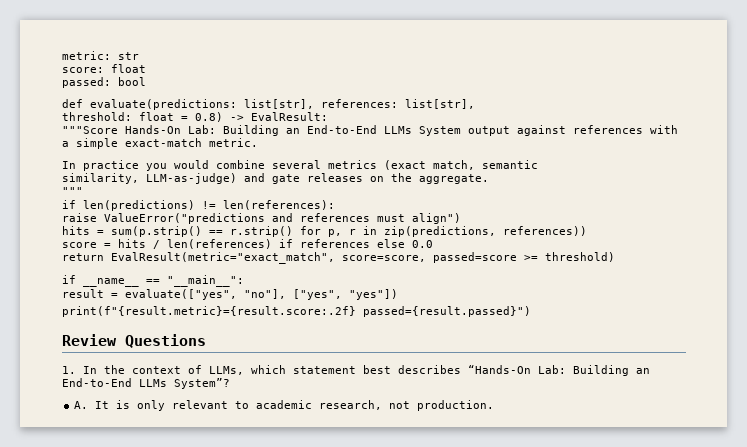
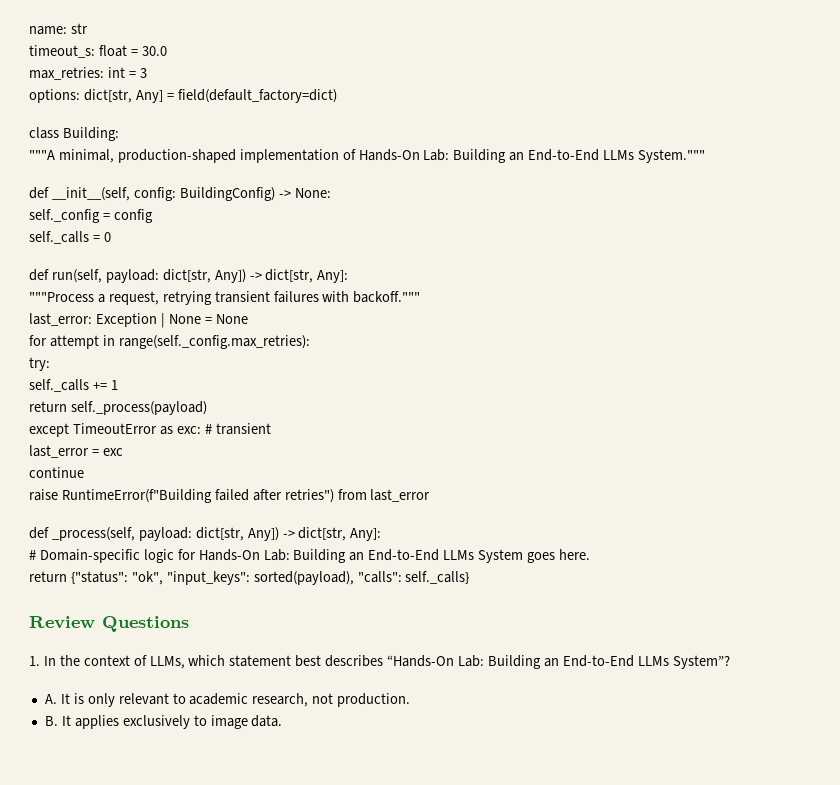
- metric: str
+ name: str
- score: float
- passed: bool
- def evaluate(predictions: list[str], references: list[str],
- threshold: float = 0.8) -> EvalResult:
- """Score Hands-On Lab: Building an End-to-End LLMs System output against references with a simple exact-match metric.
- In practice you would combine several metrics (exact match, semantic
- similarity, LLM-as-judge) and gate releases on the aggregate.
- """
- if len(predictions) != len(references):
- raise ValueError("predictions and references must align")
- hits = sum(p.strip() == r.strip() for p, r in zip(predictions, references))
- score = hits / len(references) if references else 0.0
- return EvalResult(metric="exact_match", score=score, passed=score >= threshold)
- if __name__ == "__main__":
- result = evaluate(["yes", "no"], ["yes", "yes"])
- print(f"{result.metric}={result.score:.2f} passed={result.passed}")
+ timeout_s: float = 30.0
+ max_retries: int = 3
+ options: dict[str, Any] = field(default_factory=dict)
+ class Building:
+ """A minimal, production-shaped implementation of Hands-On Lab: Building an End-to-End LLMs System."""
+ def __init__(self, config: BuildingConfig) -> None:
+ self._config = config
+ self._calls = 0
+ def run(self, payload: dict[str, Any]) -> dict[str, Any]:
+ """Process a request, retrying transient failures with backoff."""
+ last_error: Exception | None = None
+ for attempt in range(self._config.max_retries):
+ try:
+ self._calls += 1
+ return self._process(payload)
+ except TimeoutError as exc: # transient
+ last_error = exc
+ continue
+ raise RuntimeError(f"Building failed after retries") from last_error
+ def _process(self, payload: dict[str, Any]) -> dict[str, Any]:
+ # Domain-specific logic for Hands-On Lab: Building an End-to-End LLMs System goes here.
+ return {"status": "ok", "input_keys": sorted(payload), "calls": self._calls}
+ B. It applies exclusively to image data.

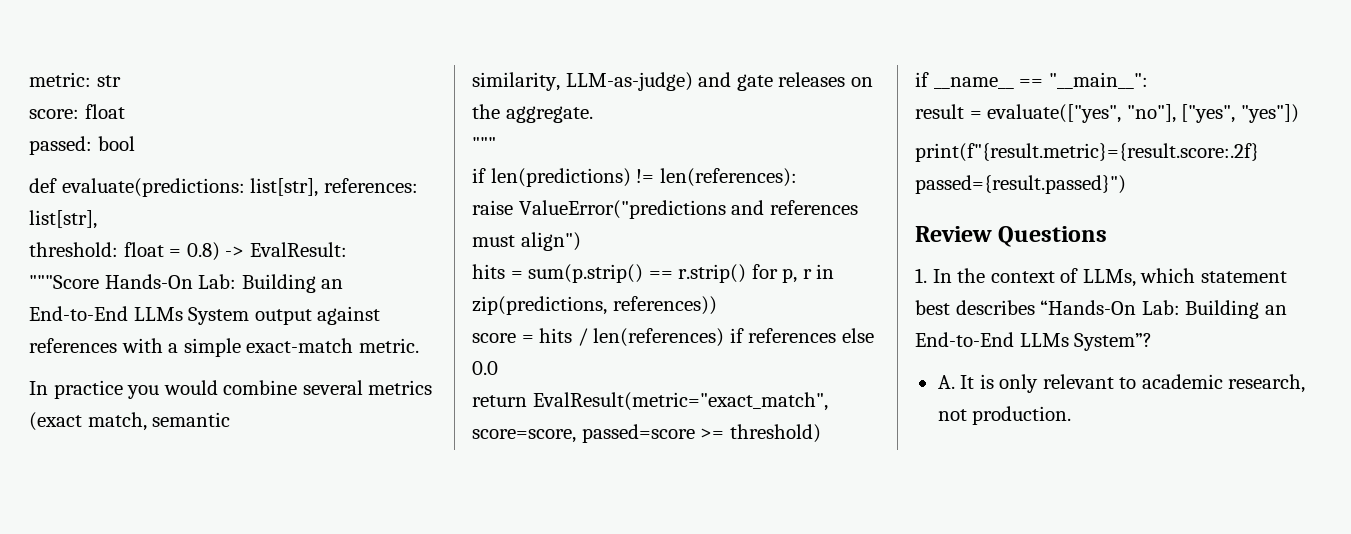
- name: str
+ metric: str
- timeout_s: float = 30.0
- max_retries: int = 3
- options: dict[str, Any] = field(default_factory=dict)
- class Building:
- """A minimal, production-shaped implementation of Hands-On Lab: Building an End-to-End LLMs System."""
- def __init__(self, config: BuildingConfig) -> None:
- self._config = config
- self._calls = 0
- def run(self, payload: dict[str, Any]) -> dict[str, Any]:
- """Process a request, retrying transient failures with backoff."""
- last_error: Exception | None = None
- for attempt in range(self._config.max_retries):
- try:
- self._calls += 1
- return self._process(payload)
- except TimeoutError as exc: # transient
- last_error = exc
- continue
- raise RuntimeError(f"Building failed after retries") from last_error
- def _process(self, payload: dict[str, Any]) -> dict[str, Any]:
- # Domain-specific logic for Hands-On Lab: Building an End-to-End LLMs System goes here.
- return {"status": "ok", "input_keys": sorted(payload), "calls": self._calls}
+ score: float
+ passed: bool
+ def evaluate(predictions: list[str], references: list[str],
+ threshold: float = 0.8) -> EvalResult:
+ """Score Hands-On Lab: Building an End-to-End LLMs System output against references with a simple exact-match metric.
+ In practice you would combine several metrics (exact match, semantic
+ similarity, LLM-as-judge) and gate releases on the aggregate.
+ """
+ if len(predictions) != len(references):
+ raise ValueError("predictions and references must align")
+ hits = sum(p.strip() == r.strip() for p, r in zip(predictions, references))
+ score = hits / len(references) if references else 0.0
+ return EvalResult(metric="exact_match", score=score, passed=score >= threshold)
+ if __name__ == "__main__":
+ result = evaluate(["yes", "no"], ["yes", "yes"])
+ print(f"{result.metric}={result.score:.2f} passed={result.passed}")
- B. It applies exclusively to image data.

